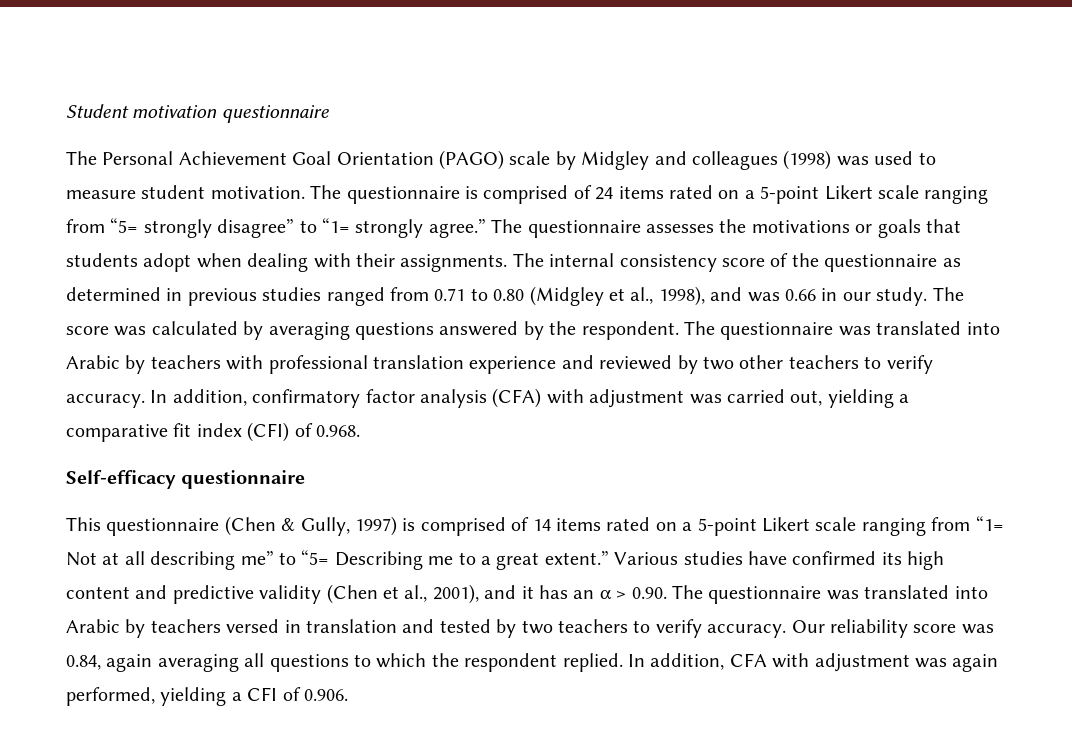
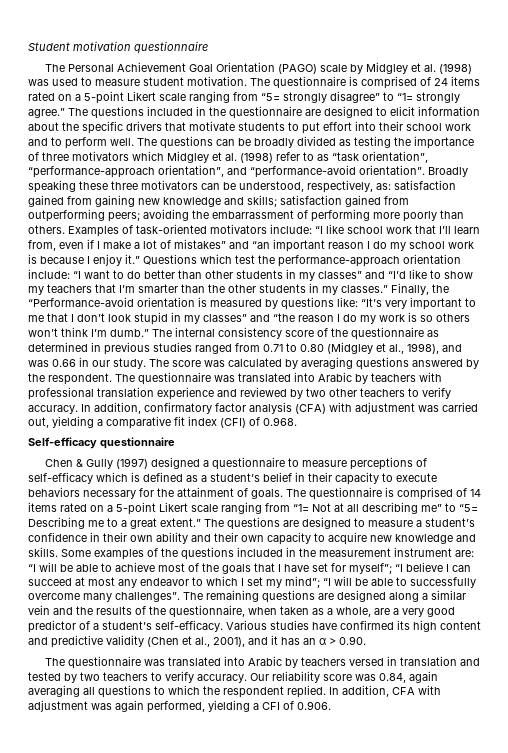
- The Personal Achievement Goal Orientation (PAGO) scale by Midgley and colleagues (1998) was used to measure student motivation.
+ The Personal Achievement Goal Orientation (PAGO) scale by Midgley et al. (1998) was used to measure student motivation.
- The questionnaire assesses the motivations or goals that students adopt when dealing with their assignments.
+ The questions included in the questionnaire are designed to elicit information about the specific drivers that motivate students to put effort into their school work and to perform well. The questions can be broadly divided as testing the importance of three motivators which Midgley et al. (1998) refer to as “task orientation”, “performance-approach orientation”, and “performance-avoid orientation”. Broadly speaking these three motivators can be understood, respectively, as: satisfaction gained from gaining new knowledge and skills; satisfaction gained from outperforming peers; avoiding the embarrassment of performing more poorly than others. Examples of task-oriented motivators include: “I like school work that I’ll learn from, even if I make a lot of mistakes” and “an important reason I do my school work is because I enjoy it.” Questions which test the performance-approach orientation include: “I want to do better than other students in my classes” and “I’d like to show my teachers that I’m smarter than the other students in my classes.” Finally, the “Performance-avoid orientation is measured by questions like: “It’s very important to me that I don’t look stupid in my classes” and “the reason I do my work is so others won’t think I’m dumb.”
- This questionnaire (Chen & Gully, 1997) is comprised of 14 items rated on a 5-point Likert scale ranging from “1= Not at all describing me” to “5= Describing me to a great extent.”
+ Chen & Gully (1997) designed a questionnaire to measure perceptions of self-efficacy which is defined as a student’s belief in their capacity to execute behaviors necessary for the attainment of goals. The questionnaire is comprised of 14 items rated on a 5-point Likert scale ranging from “1= Not at all describing me” to “5= Describing me to a great extent.”
+ The questions are designed to measure a student’s confidence in their own ability and their own capacity to acquire new knowledge and skills. Some examples of the questions included in the measurement instrument are: “I will be able to achieve most of the goals that I have set for myself”; “I believe I can succeed at most any endeavor to which I set my mind”; “I will be able to successfully overcome many challenges”. The remaining questions are designed along a similar vein and the results of the questionnaire, when taken as a whole, are a very good predictor of a student’s self-efficacy.
- Various studies have confirmed its high content and predictive validity (Chen et al., 2001), and it has an α > 0.90. The questionnaire was translated into Arabic by teachers versed in translation and tested by two teachers to verify accuracy.
+ Various studies have confirmed its high content and predictive validity (Chen et al., 2001), and it has an α > 0.90.
+ The questionnaire was translated into Arabic by teachers versed in translation and tested by two teachers to verify accuracy.

